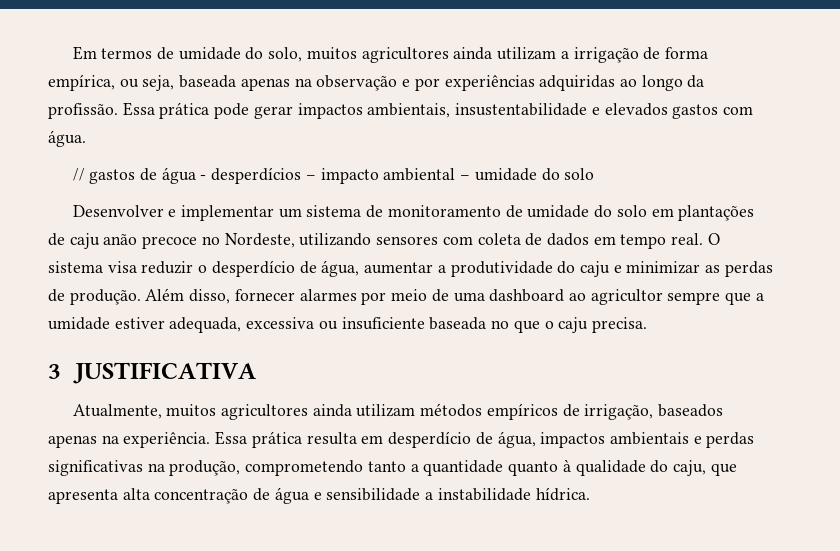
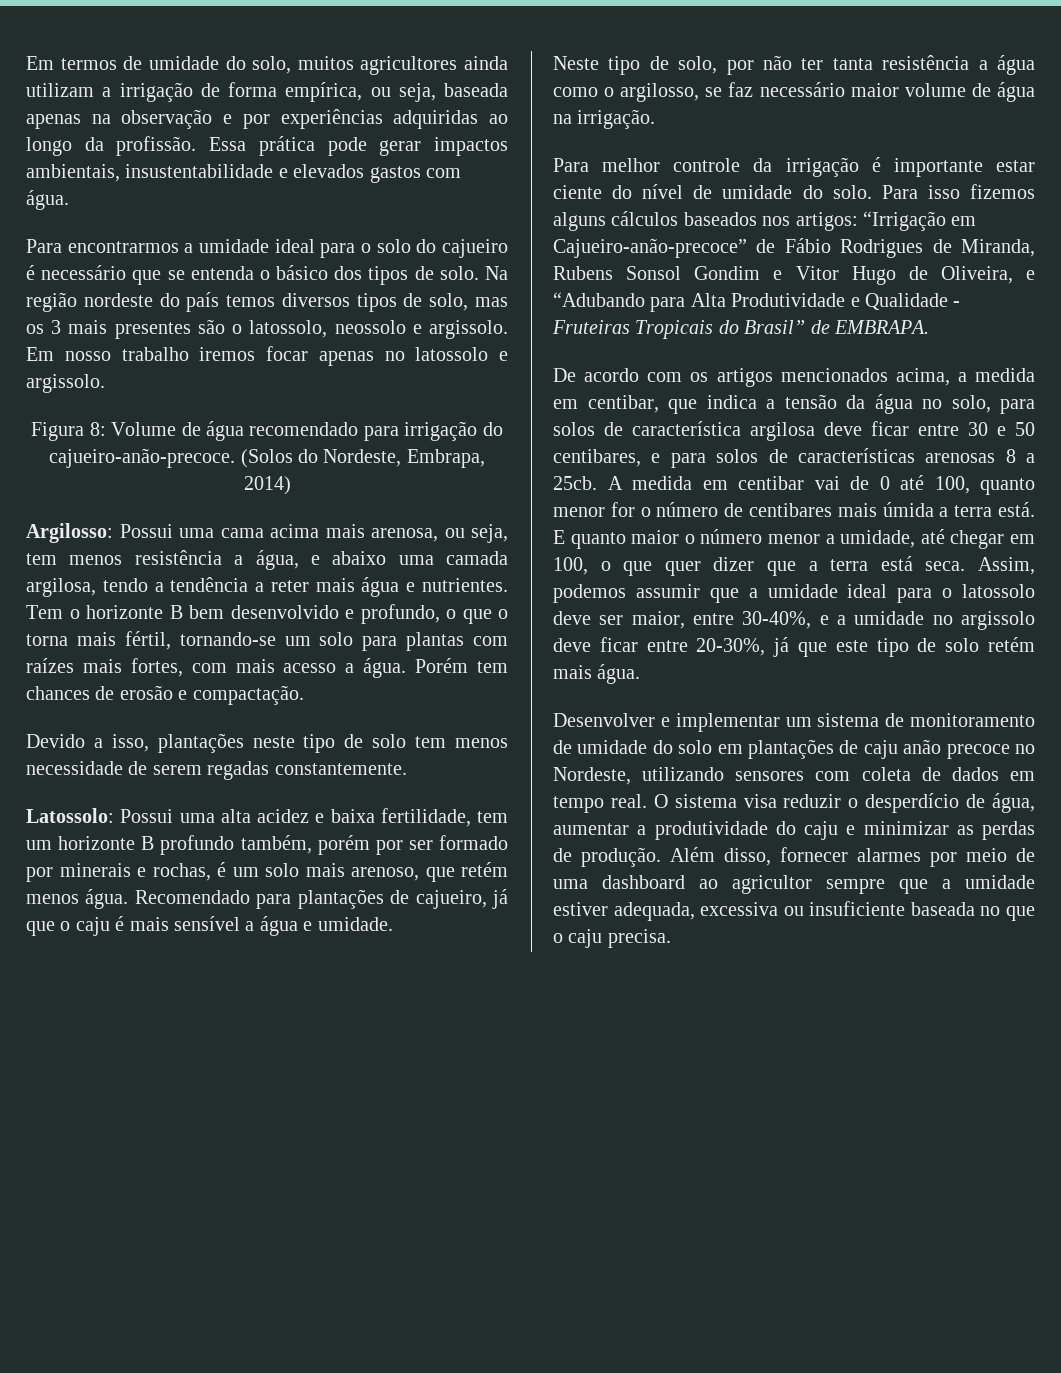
- // gastos de água - desperdícios – impacto ambiental – umidade do solo
+ Para encontrarmos a umidade ideal para o solo do cajueiro é necessário que se entenda o básico dos tipos de solo. Na região nordeste do país temos diversos tipos de solo, mas os 3 mais presentes são o latossolo, neossolo e argissolo. Em nosso trabalho iremos focar apenas no latossolo e argissolo.
+ Figura 8: Volume de água recomendado para irrigação do cajueiro-anão-precoce. (Solos do Nordeste, Embrapa, 2014)
+ Argilosso: Possui uma cama acima mais arenosa, ou seja, tem menos resistência a água, e abaixo uma camada argilosa, tendo a tendência a reter mais água e nutrientes. Tem o horizonte B bem desenvolvido e profundo, o que o torna mais fértil, tornando-se um solo para plantas com raízes mais fortes, com mais acesso a água. Porém tem chances de erosão e compactação.
+ Devido a isso, plantações neste tipo de solo tem menos necessidade de serem regadas constantemente.
+ Latossolo: Possui uma alta acidez e baixa fertilidade, tem um horizonte B profundo também, porém por ser formado por minerais e rochas, é um solo mais arenoso, que retém menos água. Recomendado para plantações de cajueiro, já que o caju é mais sensível a água e umidade.
+ Neste tipo de solo, por não ter tanta resistência a água como o argilosso, se faz necessário maior volume de água na irrigação.
+ Para melhor controle da irrigação é importante estar ciente do nível de umidade do solo. Para isso fizemos alguns cálculos baseados nos artigos: “Irrigação em Cajueiro-anão-precoce” de Fábio Rodrigues de Miranda, Rubens Sonsol Gondim e Vitor Hugo de Oliveira, e “Adubando para Alta Produtividade e Qualidade - Fruteiras Tropicais do Brasil” de EMBRAPA.
+ De acordo com os artigos mencionados acima, a medida em centibar, que indica a tensão da água no solo, para solos de característica argilosa deve ficar entre 30 e 50 centibares, e para solos de características arenosas 8 a 25cb. A medida em centibar vai de 0 até 100, quanto menor for o número de centibares mais úmida a terra está. E quanto maior o número menor a umidade, até chegar em 100, o que quer dizer que a terra está seca. Assim, podemos assumir que a umidade ideal para o latossolo deve ser maior, entre 30-40%, e a umidade no argissolo deve ficar entre 20-30%, já que este tipo de solo retém mais água.
- 3 JUSTIFICATIVA
- Atualmente, muitos agricultores ainda utilizam métodos empíricos de irrigação, baseados apenas na experiência. Essa prática resulta em desperdício de água, impactos ambientais e perdas significativas na produção, comprometendo tanto a quantidade quanto à qualidade do caju, que apresenta alta concentração de água e sensibilidade a instabilidade hídrica.

